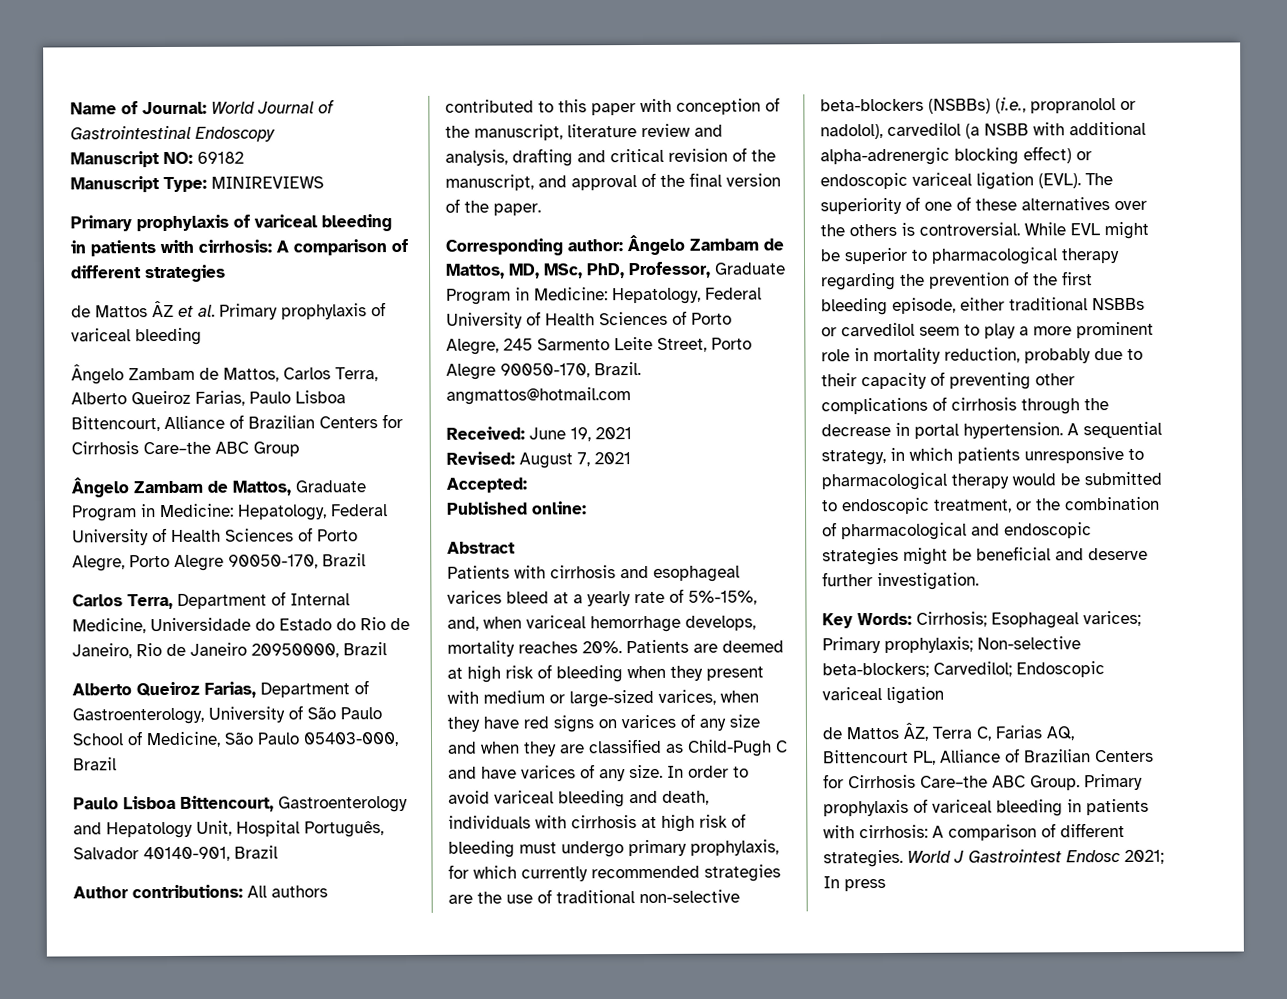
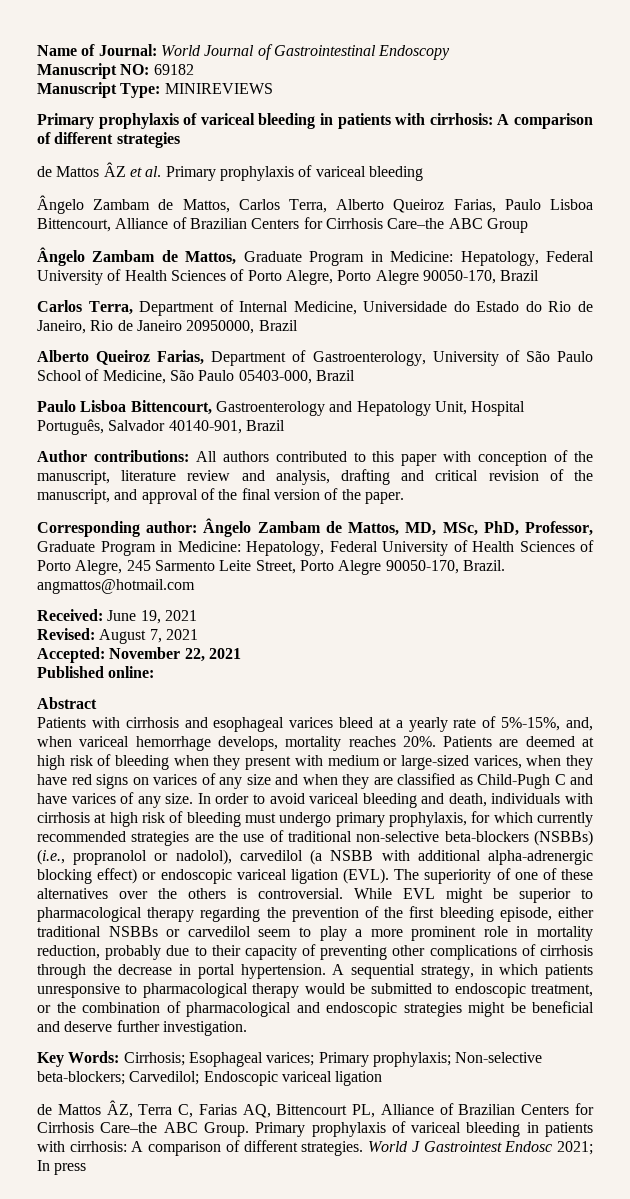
- Accepted:
+ Accepted: November 22, 2021

